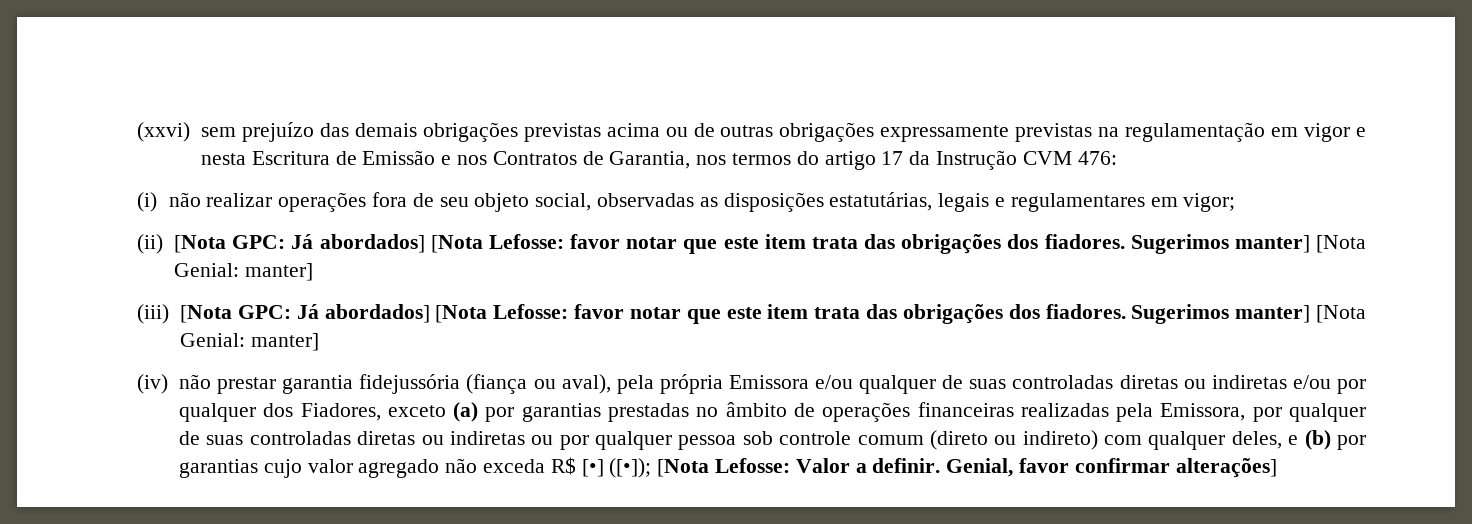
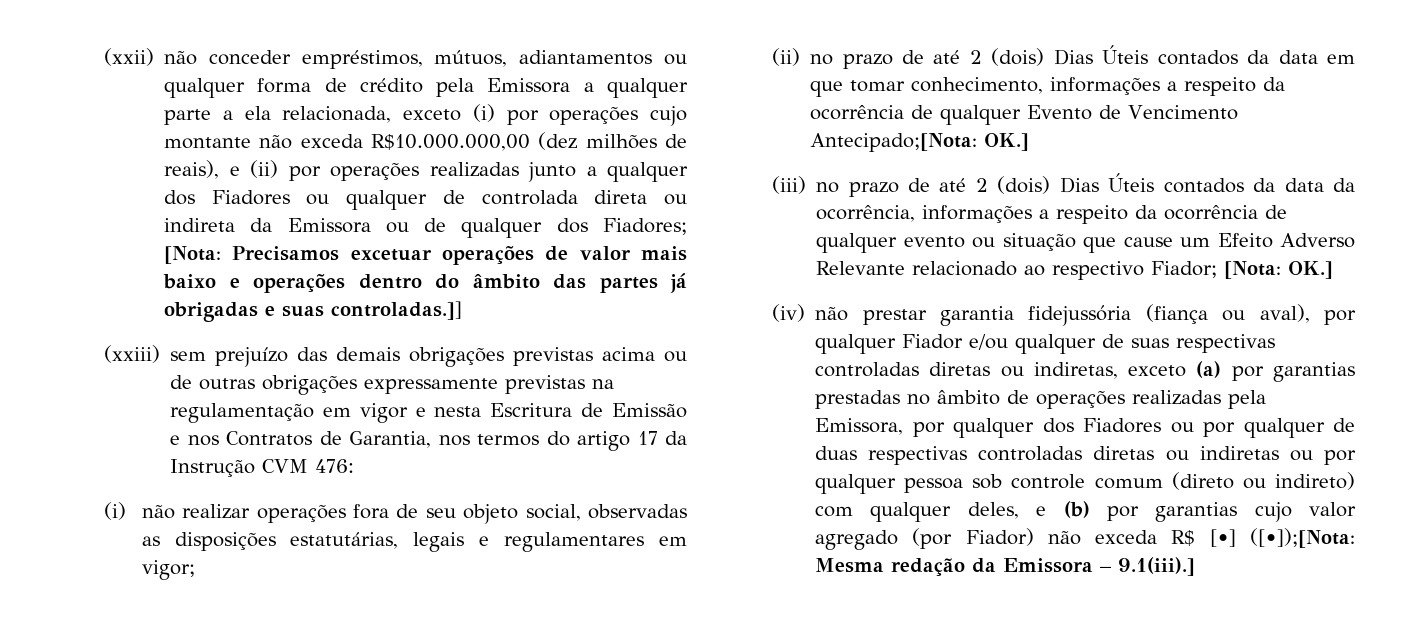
- (xxvi) sem prejuízo das demais obrigações previstas acima ou de outras obrigações expressamente previstas na regulamentação em vigor e nesta Escritura de Emissão e nos Contratos de Garantia, nos termos do artigo 17 da Instrução CVM 476:
+ (xxii) não conceder empréstimos, mútuos, adiantamentos ou qualquer forma de crédito pela Emissora a qualquer parte a ela relacionada, exceto (i) por operações cujo montante não exceda R$10.000.000,00 (dez milhões de reais), e (ii) por operações realizadas junto a qualquer dos Fiadores ou qualquer de controlada direta ou indireta da Emissora ou de qualquer dos Fiadores; [Nota: Precisamos excetuar operações de valor mais baixo e operações dentro do âmbito das partes já obrigadas e suas controladas.]]
+ (xxiii) sem prejuízo das demais obrigações previstas acima ou de outras obrigações expressamente previstas na regulamentação em vigor e nesta Escritura de Emissão e nos Contratos de Garantia, nos termos do artigo 17 da Instrução CVM 476:
- (ii) [Nota GPC: Já abordados] [Nota Lefosse: favor notar que este item trata das obrigações dos fiadores. Sugerimos manter] [Nota Genial: manter]
- (iii) [Nota GPC: Já abordados] [Nota Lefosse: favor notar que este item trata das obrigações dos fiadores. Sugerimos manter] [Nota Genial: manter]
+ (ii) no prazo de até 2 (dois) Dias Úteis contados da data em que tomar conhecimento, informações a respeito da ocorrência de qualquer Evento de Vencimento Antecipado;[Nota: OK.]
+ (iii) no prazo de até 2 (dois) Dias Úteis contados da data da ocorrência, informações a respeito da ocorrência de qualquer evento ou situação que cause um Efeito Adverso Relevante relacionado ao respectivo Fiador; [Nota: OK.]
- (iv) não prestar garantia fidejussória (fiança ou aval), pela própria Emissora e/ou qualquer de suas controladas diretas ou indiretas e/ou por qualquer dos Fiadores, exceto (a) por garantias prestadas no âmbito de operações financeiras realizadas pela Emissora, por qualquer de suas controladas diretas ou indiretas ou por qualquer pessoa sob controle comum (direto ou indireto) com qualquer deles, e (b) por garantias cujo valor agregado não exceda R$ [•] ([•]); [Nota Lefosse: Valor a definir. Genial, favor confirmar alterações]
+ (iv) não prestar garantia fidejussória (fiança ou aval), por qualquer Fiador e/ou qualquer de suas respectivas controladas diretas ou indiretas, exceto (a) por garantias prestadas no âmbito de operações realizadas pela Emissora, por qualquer dos Fiadores ou por qualquer de duas respectivas controladas diretas ou indiretas ou por qualquer pessoa sob controle comum (direto ou indireto) com qualquer deles, e (b) por garantias cujo valor agregado (por Fiador) não exceda R$ [•] ([•]);[Nota: Mesma redação da Emissora – 9.1(iii).]

